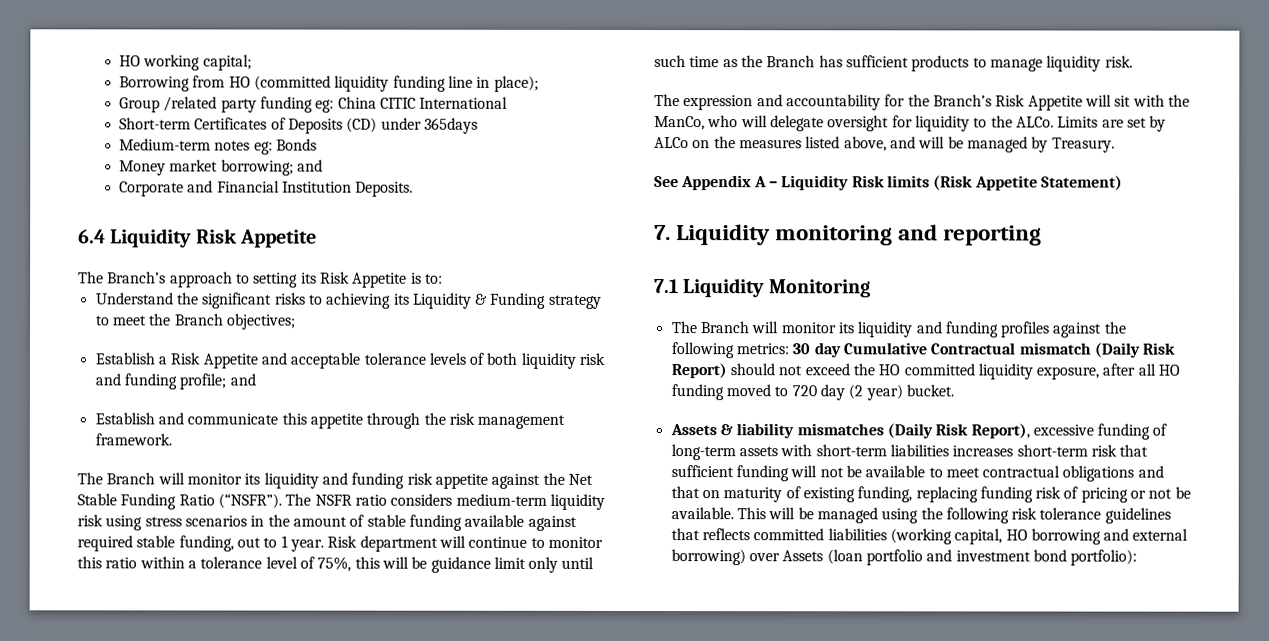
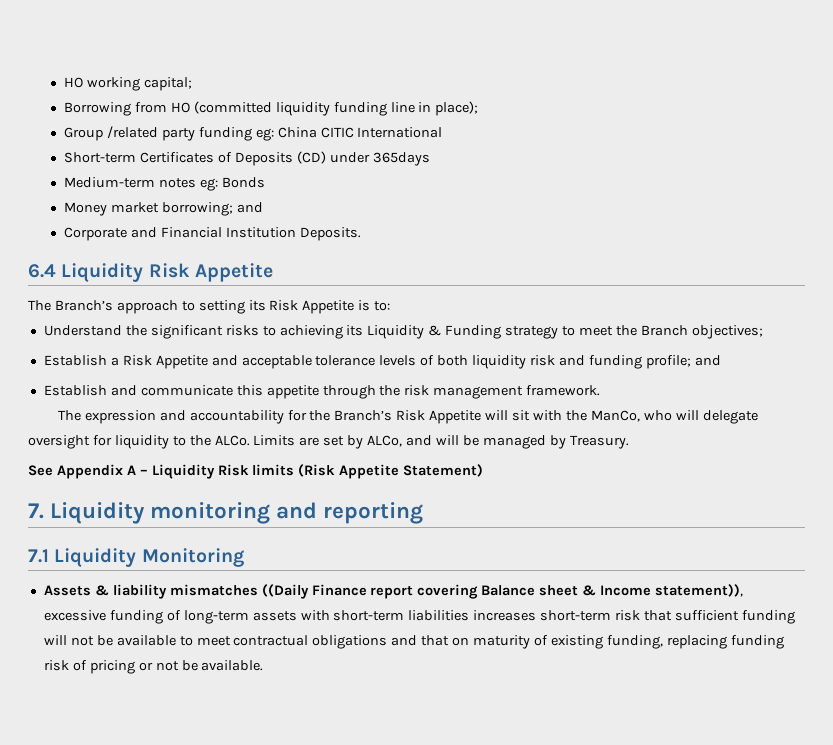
- The Branch will monitor its liquidity and funding risk appetite against the Net Stable Funding Ratio (“NSFR”). The NSFR ratio considers medium-term liquidity risk using stress scenarios in the amount of stable funding available against required stable funding, out to 1 year. Risk department will continue to monitor this ratio within a tolerance level of 75%, this will be guidance limit only until such time as the Branch has sufficient products to manage liquidity risk.
- Limits are set by ALCo on the measures listed above, and will be managed by Treasury.
+ Limits are set by ALCo, and will be managed by Treasury.
- The Branch will monitor its liquidity and funding profiles against the following metrics: 30 day Cumulative Contractual mismatch (Daily Risk Report) should not exceed the HO committed liquidity exposure, after all HO funding moved to 720 day (2 year) bucket.
- Assets & liability mismatches (Daily Risk Report), excessive funding of long-term assets with short-term liabilities increases short-term risk that sufficient funding will not be available to meet contractual obligations and that on maturity of existing funding, replacing funding risk of pricing or not be available. This will be managed using the following risk tolerance guidelines that reflects committed liabilities (working capital, HO borrowing and external borrowing) over Assets (loan portfolio and investment bond portfolio):
+ Assets & liability mismatches ((Daily Finance report covering Balance sheet & Income statement)), excessive funding of long-term assets with short-term liabilities increases short-term risk that sufficient funding will not be available to meet contractual obligations and that on maturity of existing funding, replacing funding risk of pricing or not be available.

